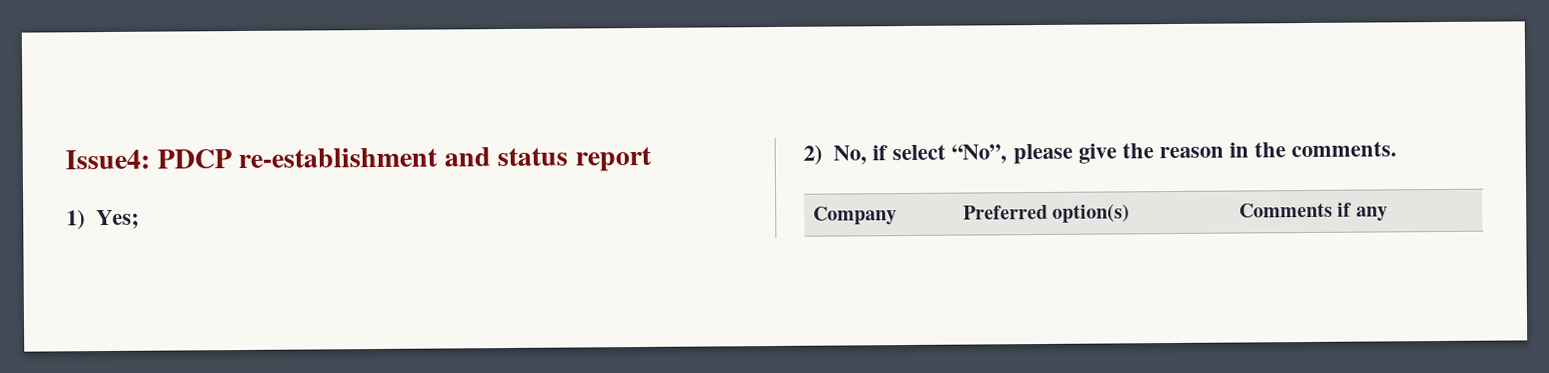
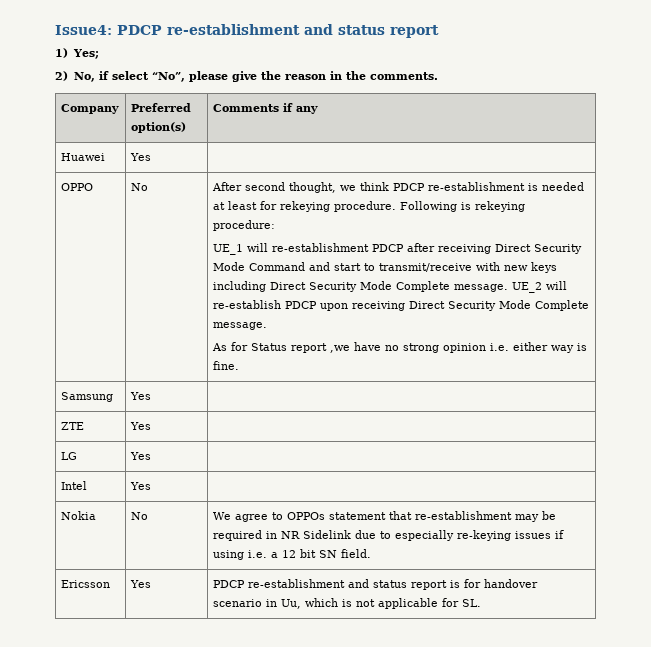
+ Huawei | Yes |
+ OPPO | No | After second thought, we think PDCP re-establishment is needed at least for rekeying procedure. Following is rekeying procedure:
+ UE_1 will re-establishment PDCP after receiving Direct Security Mode Command and start to transmit/receive with new keys including Direct Security Mode Complete message. UE_2 will re-establish PDCP upon receiving Direct Security Mode Complete message.
+ As for Status report ,we have no strong opinion i.e. either way is fine.
+ Samsung | Yes |
+ ZTE | Yes |
+ LG | Yes |
+ Intel | Yes |
+ Nokia | No | We agree to OPPOs statement that re-establishment may be required in NR Sidelink due to especially re-keying issues if using i.e. a 12 bit SN field.
+ Ericsson | Yes | PDCP re-establishment and status report is for handover scenario in Uu, which is not applicable for SL.

